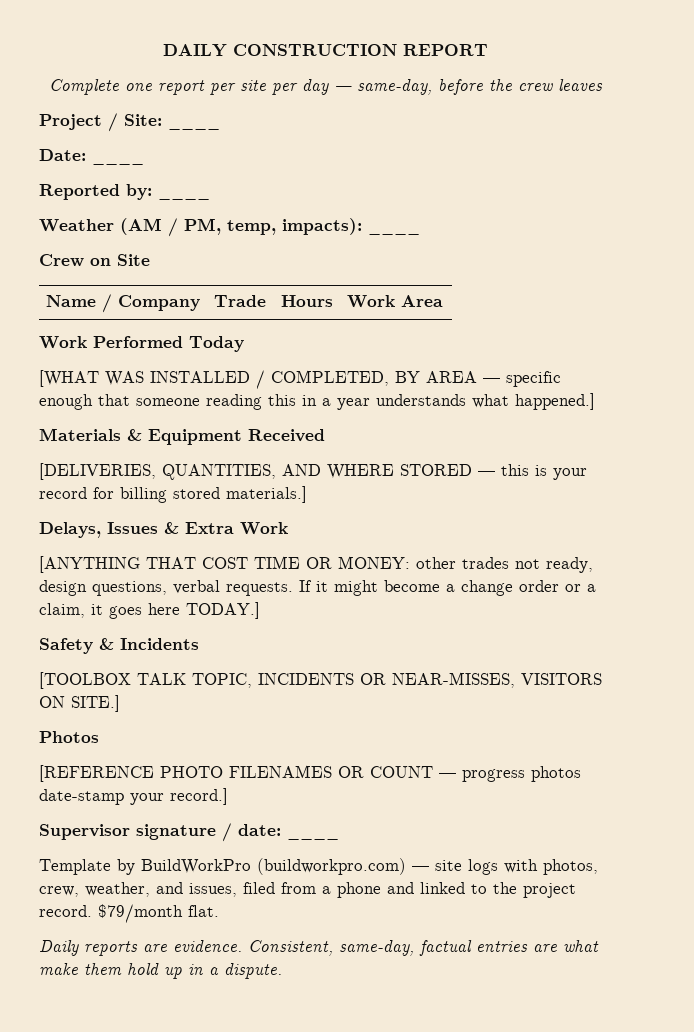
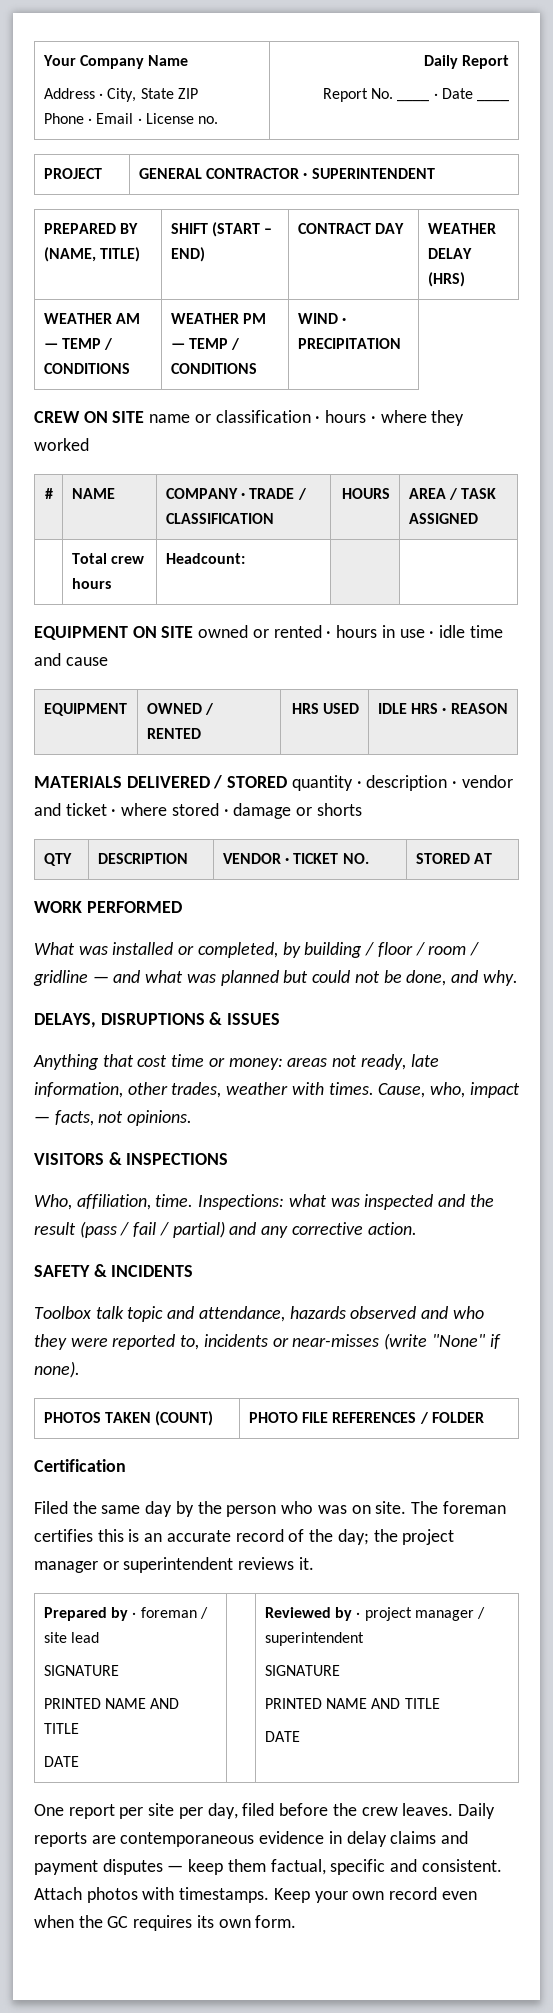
- DAILY CONSTRUCTION REPORT
- Complete one report per site per day — same-day, before the crew leaves
- Project / Site: ____
- Date: ____
- Reported by: ____
- Weather (AM / PM, temp, impacts): ____
- Crew on Site
- Name / Company | Trade | Hours | Work Area
- Work Performed Today
- [WHAT WAS INSTALLED / COMPLETED, BY AREA — specific enough that someone reading this in a year understands what happened.]
- Materials & Equipment Received
- [DELIVERIES, QUANTITIES, AND WHERE STORED — this is your record for billing stored materials.]
- Delays, Issues & Extra Work
- [ANYTHING THAT COST TIME OR MONEY: other trades not ready, design questions, verbal requests. If it might become a change order or a claim, it goes here TODAY.]
- Safety & Incidents
- [TOOLBOX TALK TOPIC, INCIDENTS OR NEAR-MISSES, VISITORS ON SITE.]
- Photos
- [REFERENCE PHOTO FILENAMES OR COUNT — progress photos date-stamp your record.]
- Supervisor signature / date: ____
- Template by BuildWorkPro (buildworkpro.com) — site logs with photos, crew, weather, and issues, filed from a phone and linked to the project record. $79/month flat.
- Daily reports are evidence. Consistent, same-day, factual entries are what make them hold up in a dispute.
+ Your Company Name
+ Address · City, State ZIP
+ Phone · Email · License no. | Daily Report
+ Report No. ____ · Date ____
+ PROJECT | GENERAL CONTRACTOR · SUPERINTENDENT
+ PREPARED BY (NAME, TITLE) | SHIFT (START – END) | CONTRACT DAY | WEATHER DELAY (HRS)
+ WEATHER AM — TEMP / CONDITIONS | WEATHER PM — TEMP / CONDITIONS | WIND · PRECIPITATION
+ CREW ON SITE name or classification · hours · where they worked
+ # | NAME | COMPANY · TRADE / CLASSIFICATION | HOURS | AREA / TASK ASSIGNED
+ | Total crew hours | Headcount: | |
+ EQUIPMENT ON SITE owned or rented · hours in use · idle time and cause
+ EQUIPMENT | OWNED / RENTED | HRS USED | IDLE HRS · REASON
+ MATERIALS DELIVERED / STORED quantity · description · vendor and ticket · where stored · damage or shorts
+ QTY | DESCRIPTION | VENDOR · TICKET NO. | STORED AT
+ WORK PERFORMED
+ What was installed or completed, by building / floor / room / gridline — and what was planned but could not be done, and why.
+ DELAYS, DISRUPTIONS & ISSUES
+ Anything that cost time or money: areas not ready, late information, other trades, weather with times. Cause, who, impact — facts, not opinions.
+ VISITORS & INSPECTIONS
+ Who, affiliation, time. Inspections: what was inspected and the result (pass / fail / partial) and any corrective action.
+ SAFETY & INCIDENTS
+ Toolbox talk topic and attendance, hazards observed and who they were reported to, incidents or near-misses (write "None" if none).
+ PHOTOS TAKEN (COUNT) | PHOTO FILE REFERENCES / FOLDER
+ Certification
+ Filed the same day by the person who was on site. The foreman certifies this is an accurate record of the day; the project manager or superintendent reviews it.
+ Prepared by · foreman / site lead
+ SIGNATURE
+ PRINTED NAME AND TITLE
+ DATE | | Reviewed by · project manager / superintendent
+ SIGNATURE
+ PRINTED NAME AND TITLE
+ DATE
+ One report per site per day, filed before the crew leaves. Daily reports are contemporaneous evidence in delay claims and payment disputes — keep them factual, specific and consistent. Attach photos with timestamps. Keep your own record even when the GC requires its own form.

